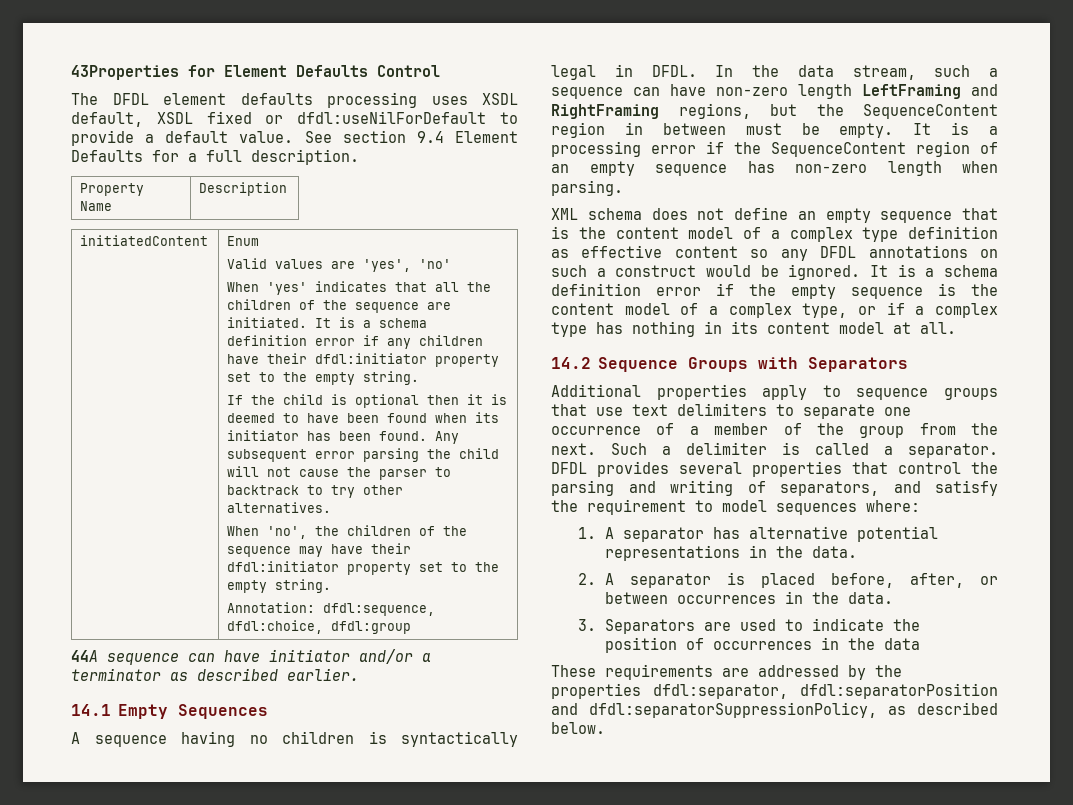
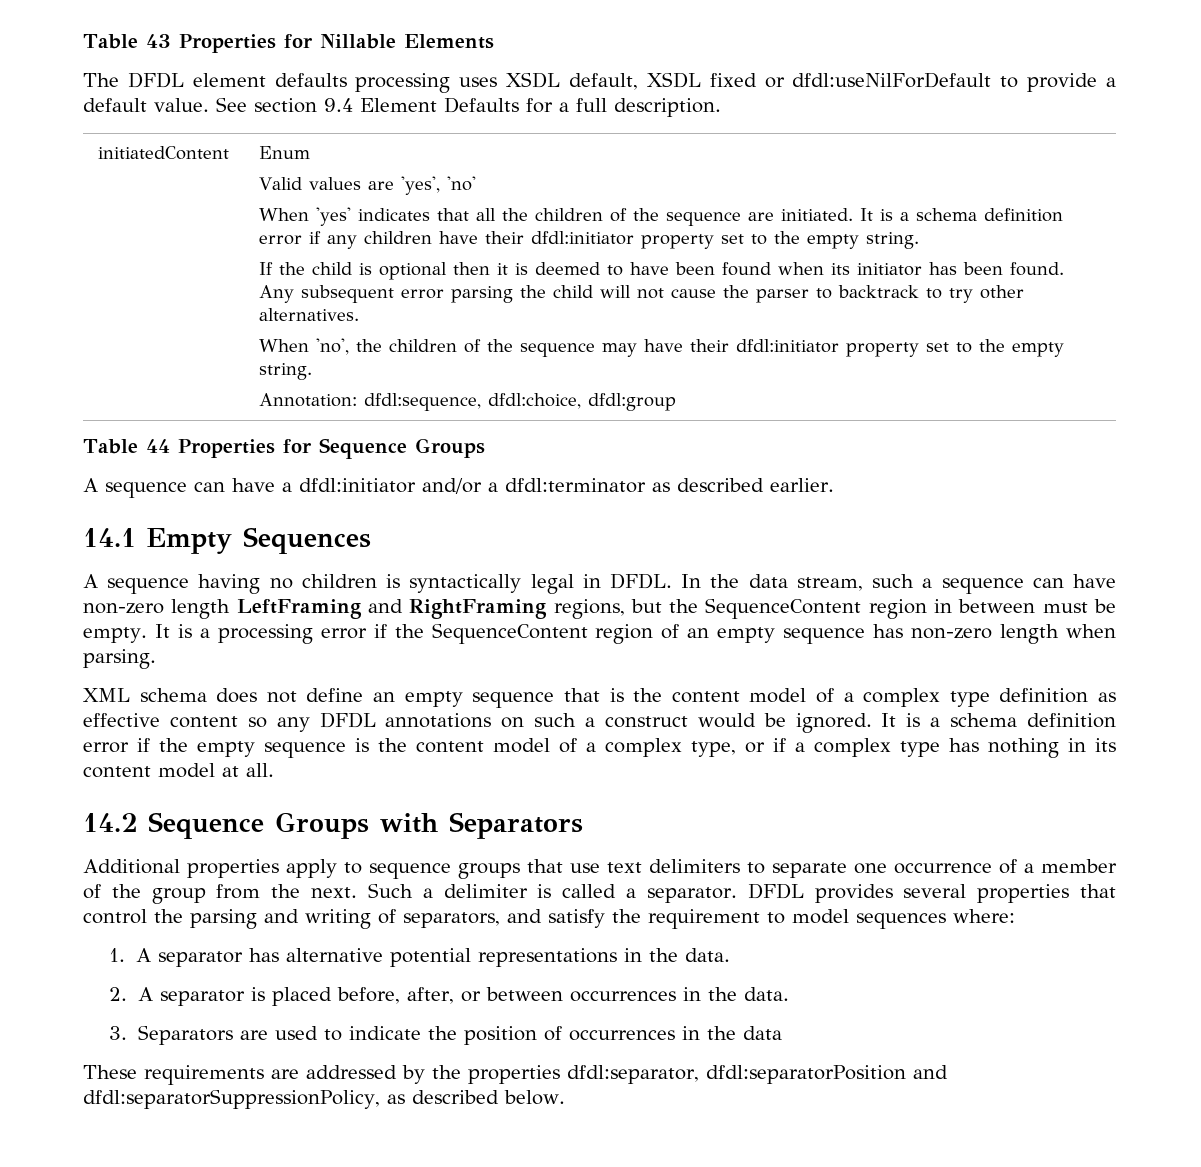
- 43Properties for Element Defaults Control
+ Table 43 Properties for Nillable Elements
- Property Name | Description
- 44A sequence can have initiator and/or a terminator as described earlier.
+ Table 44 Properties for Sequence Groups
+ A sequence can have a dfdl:initiator and/or a dfdl:terminator as described earlier.

